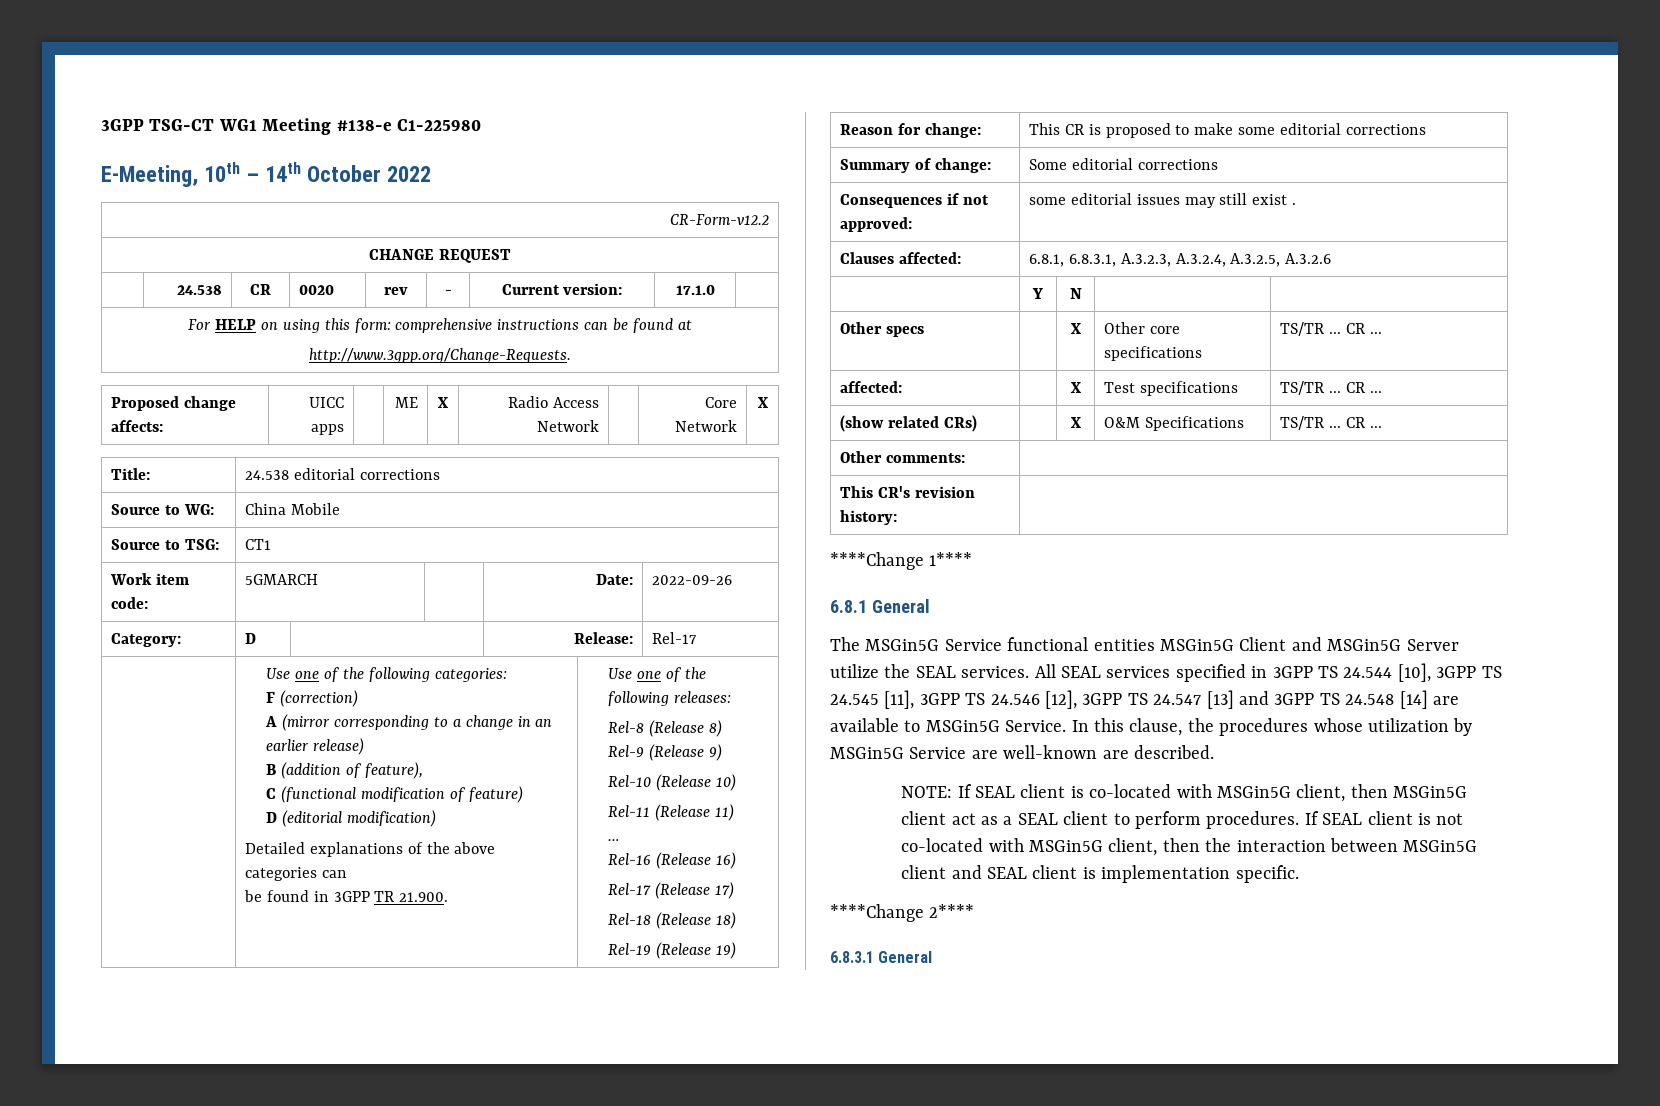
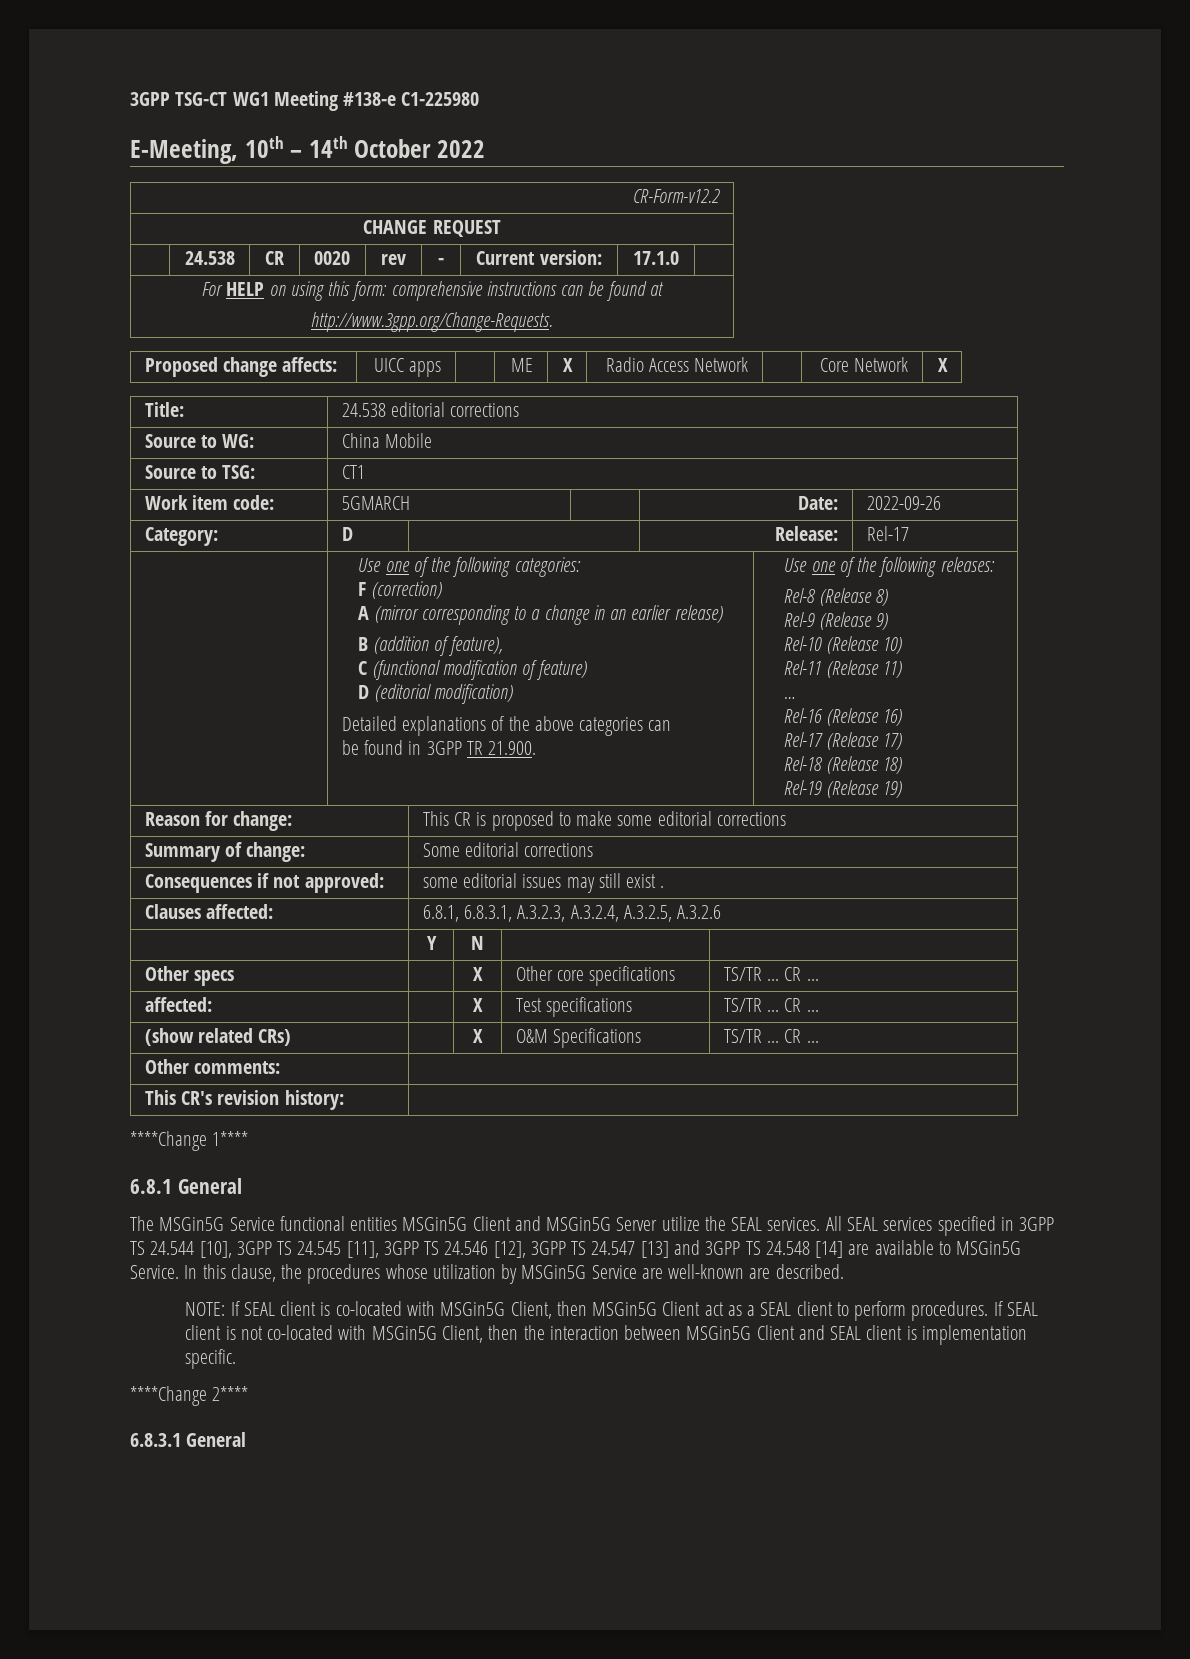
- NOTE: If SEAL client is co-located with MSGin5G client, then MSGin5G client act as a SEAL client to perform procedures.
+ NOTE: If SEAL client is co-located with MSGin5G Client, then MSGin5G Client act as a SEAL client to perform procedures.
- If SEAL client is not co-located with MSGin5G client, then the interaction between MSGin5G client and SEAL client is implementation specific.
+ If SEAL client is not co-located with MSGin5G Client, then the interaction between MSGin5G Client and SEAL client is implementation specific.

